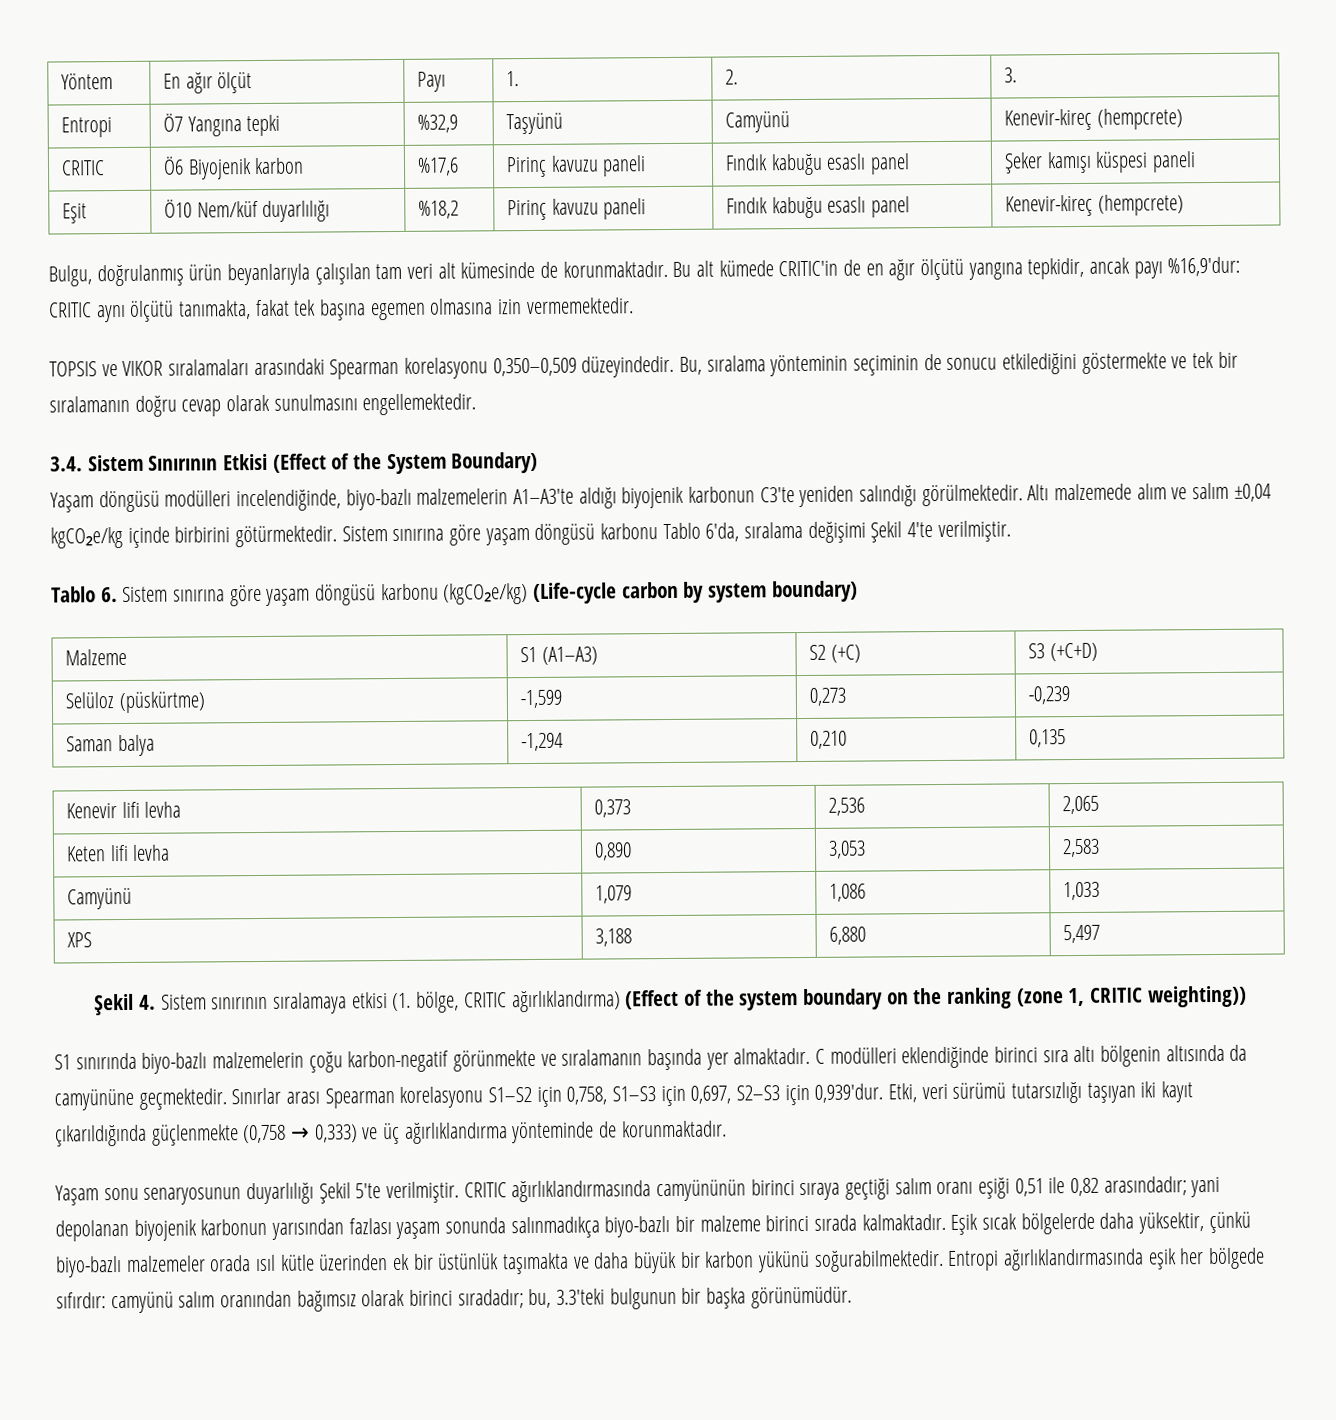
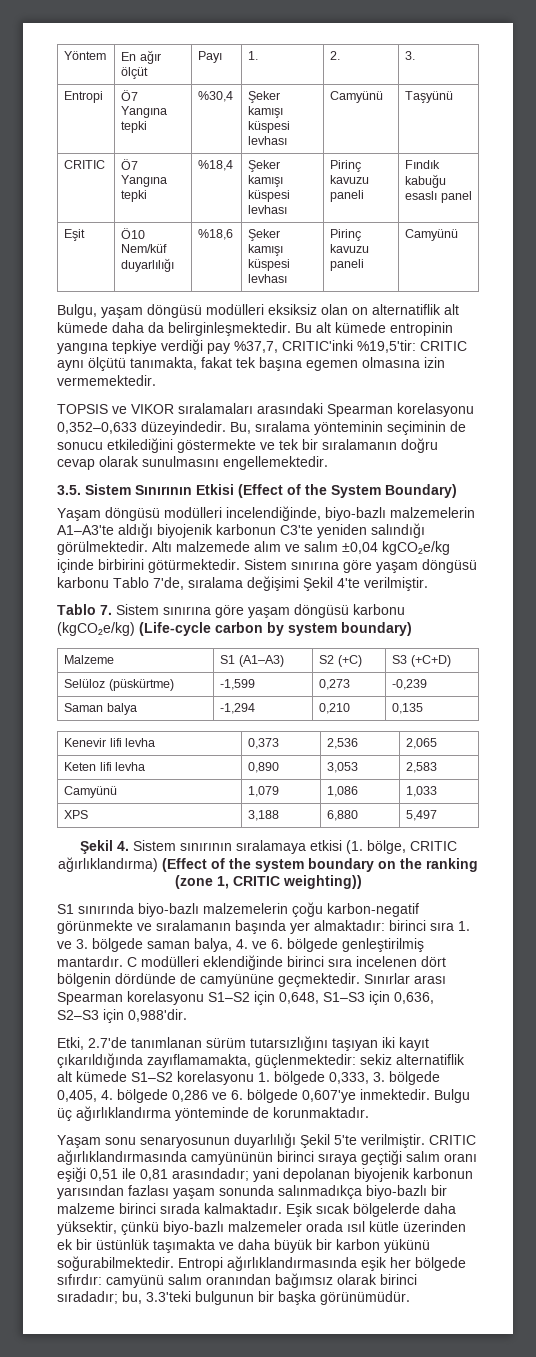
- Entropi | Ö7 Yangına tepki | %32,9 | Taşyünü | Camyünü | Kenevir-kireç (hempcrete)
+ Entropi | Ö7 Yangına tepki | %30,4 | Şeker kamışı küspesi levhası | Camyünü | Taşyünü
- CRITIC | Ö6 Biyojenik karbon | %17,6 | Pirinç kavuzu paneli | Fındık kabuğu esaslı panel | Şeker kamışı küspesi paneli
+ CRITIC | Ö7 Yangına tepki | %18,4 | Şeker kamışı küspesi levhası | Pirinç kavuzu paneli | Fındık kabuğu esaslı panel
- Eşit | Ö10 Nem/küf duyarlılığı | %18,2 | Pirinç kavuzu paneli | Fındık kabuğu esaslı panel | Kenevir-kireç (hempcrete)
- Bulgu, doğrulanmış ürün beyanlarıyla çalışılan tam veri alt kümesinde de korunmaktadır. Bu alt kümede CRITIC'in de en ağır ölçütü yangına tepkidir, ancak payı %16,9'dur: CRITIC aynı ölçütü tanımakta, fakat tek başına egemen olmasına izin vermemektedir.
+ Eşit | Ö10 Nem/küf duyarlılığı | %18,6 | Şeker kamışı küspesi levhası | Pirinç kavuzu paneli | Camyünü
+ Bulgu, yaşam döngüsü modülleri eksiksiz olan on alternatiflik alt kümede daha da belirginleşmektedir. Bu alt kümede entropinin yangına tepkiye verdiği pay %37,7, CRITIC'inki %19,5'tir: CRITIC aynı ölçütü tanımakta, fakat tek başına egemen olmasına izin vermemektedir.
- TOPSIS ve VIKOR sıralamaları arasındaki Spearman korelasyonu 0,350–0,509 düzeyindedir.
+ TOPSIS ve VIKOR sıralamaları arasındaki Spearman korelasyonu 0,352–0,633 düzeyindedir.
- 3.4. Sistem Sınırının Etkisi (Effect of the System Boundary)
+ 3.5. Sistem Sınırının Etkisi (Effect of the System Boundary)
- Sistem sınırına göre yaşam döngüsü karbonu Tablo 6'da, sıralama değişimi Şekil 4'te verilmiştir.
+ Sistem sınırına göre yaşam döngüsü karbonu Tablo 7'de, sıralama değişimi Şekil 4'te verilmiştir.
- Tablo 6. Sistem sınırına göre yaşam döngüsü karbonu (kgCO₂e/kg) (Life-cycle carbon by system boundary)
+ Tablo 7. Sistem sınırına göre yaşam döngüsü karbonu (kgCO₂e/kg) (Life-cycle carbon by system boundary)
- S1 sınırında biyo-bazlı malzemelerin çoğu karbon-negatif görünmekte ve sıralamanın başında yer almaktadır.
+ S1 sınırında biyo-bazlı malzemelerin çoğu karbon-negatif görünmekte ve sıralamanın başında yer almaktadır: birinci sıra 1. ve 3. bölgede saman balya, 4. ve 6. bölgede genleştirilmiş mantardır.
- C modülleri eklendiğinde birinci sıra altı bölgenin altısında da camyününe geçmektedir.
+ C modülleri eklendiğinde birinci sıra incelenen dört bölgenin dördünde de camyününe geçmektedir.
- Sınırlar arası Spearman korelasyonu S1–S2 için 0,758, S1–S3 için 0,697, S2–S3 için 0,939'dur. Etki, veri sürümü tutarsızlığı taşıyan iki kayıt çıkarıldığında güçlenmekte (0,758 → 0,333) ve üç ağırlıklandırma yönteminde de korunmaktadır.
+ Sınırlar arası Spearman korelasyonu S1–S2 için 0,648, S1–S3 için 0,636, S2–S3 için 0,988'dir.
+ Etki, 2.7'de tanımlanan sürüm tutarsızlığını taşıyan iki kayıt çıkarıldığında zayıflamamakta, güçlenmektedir: sekiz alternatiflik alt kümede S1–S2 korelasyonu 1. bölgede 0,333, 3. bölgede 0,405, 4. bölgede 0,286 ve 6. bölgede 0,607'ye inmektedir. Bulgu üç ağırlıklandırma yönteminde de korunmaktadır.
- CRITIC ağırlıklandırmasında camyününün birinci sıraya geçtiği salım oranı eşiği 0,51 ile 0,82 arasındadır; yani depolanan biyojenik karbonun yarısından fazlası yaşam sonunda salınmadıkça biyo-bazlı bir malzeme birinci sırada kalmaktadır.
+ CRITIC ağırlıklandırmasında camyününün birinci sıraya geçtiği salım oranı eşiği 0,51 ile 0,81 arasındadır; yani depolanan biyojenik karbonun yarısından fazlası yaşam sonunda salınmadıkça biyo-bazlı bir malzeme birinci sırada kalmaktadır.

